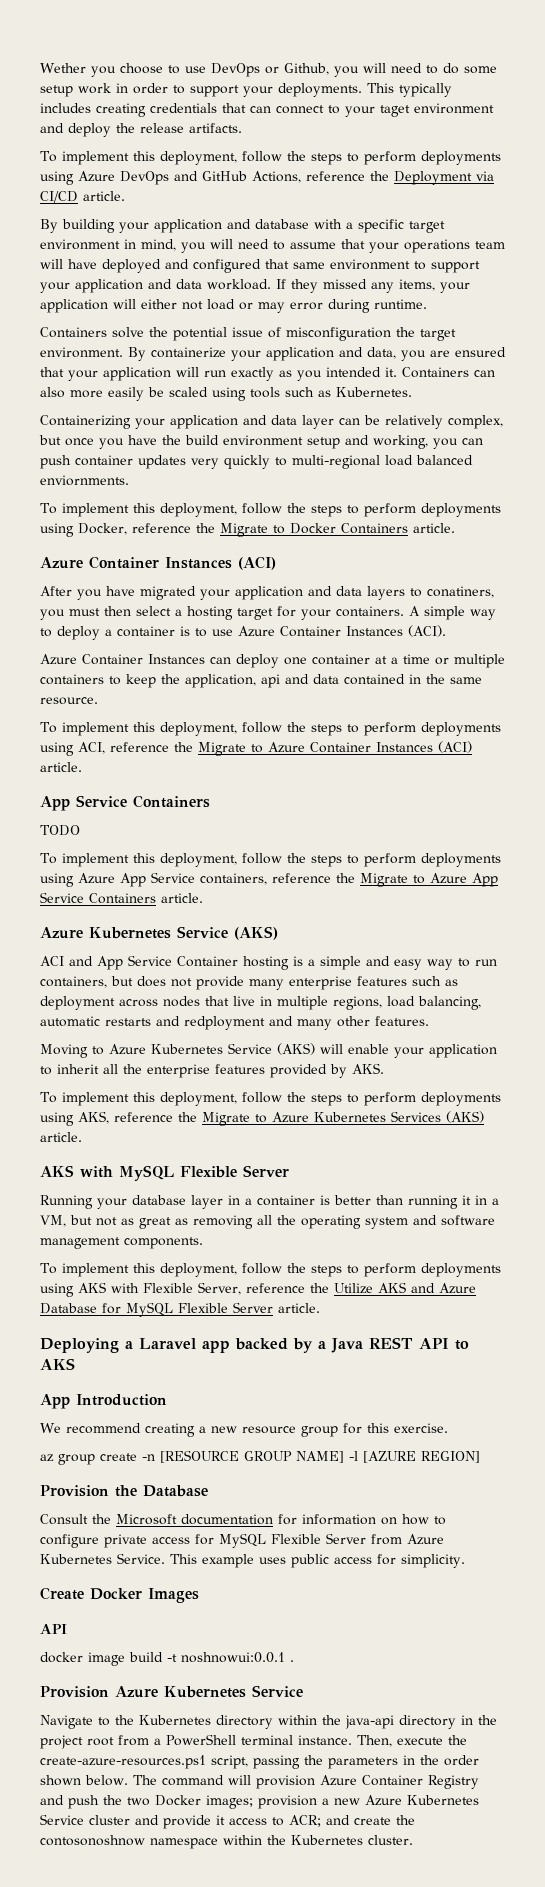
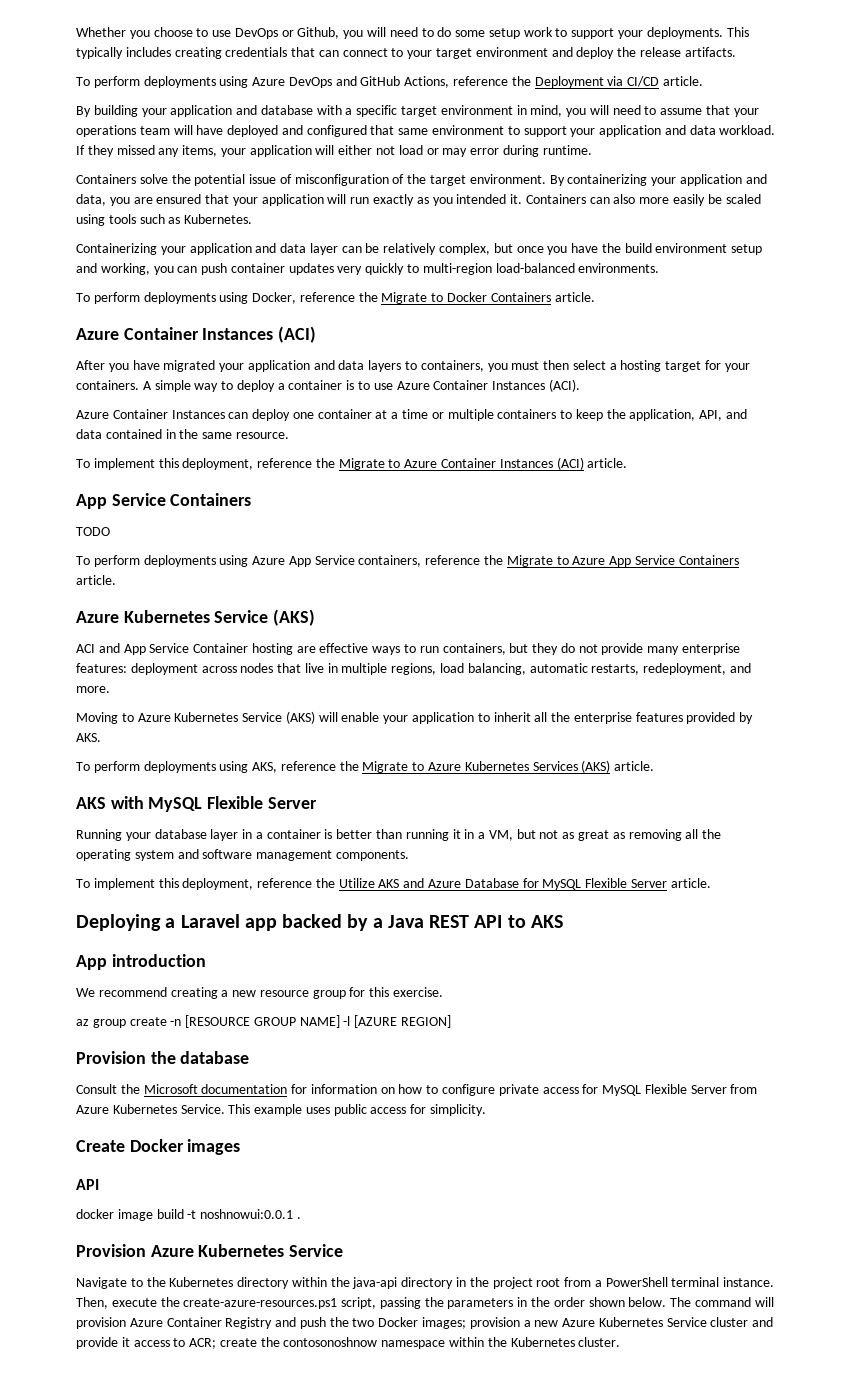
- Wether you choose to use DevOps or Github, you will need to do some setup work in order to support your deployments.
+ Whether you choose to use DevOps or Github, you will need to do some setup work to support your deployments.
- This typically includes creating credentials that can connect to your taget environment and deploy the release artifacts.
+ This typically includes creating credentials that can connect to your target environment and deploy the release artifacts.
- To implement this deployment, follow the steps to perform deployments using Azure DevOps and GitHub Actions, reference the Deployment via CI/CD article.
+ To perform deployments using Azure DevOps and GitHub Actions, reference the Deployment via CI/CD article.
- Containers solve the potential issue of misconfiguration the target environment.
+ Containers solve the potential issue of misconfiguration of the target environment.
- By containerize your application and data, you are ensured that your application will run exactly as you intended it.
+ By containerizing your application and data, you are ensured that your application will run exactly as you intended it.
- Containerizing your application and data layer can be relatively complex, but once you have the build environment setup and working, you can push container updates very quickly to multi-regional load balanced enviornments.
- To implement this deployment, follow the steps to perform deployments using Docker, reference the Migrate to Docker Containers article.
+ Containerizing your application and data layer can be relatively complex, but once you have the build environment setup and working, you can push container updates very quickly to multi-region load-balanced environments.
+ To perform deployments using Docker, reference the Migrate to Docker Containers article.
- After you have migrated your application and data layers to conatiners, you must then select a hosting target for your containers.
+ After you have migrated your application and data layers to containers, you must then select a hosting target for your containers.
- Azure Container Instances can deploy one container at a time or multiple containers to keep the application, api and data contained in the same resource.
+ Azure Container Instances can deploy one container at a time or multiple containers to keep the application, API, and data contained in the same resource.
- To implement this deployment, follow the steps to perform deployments using ACI, reference the Migrate to Azure Container Instances (ACI) article.
+ To implement this deployment, reference the Migrate to Azure Container Instances (ACI) article.
- To implement this deployment, follow the steps to perform deployments using Azure App Service containers, reference the Migrate to Azure App Service Containers article.
+ To perform deployments using Azure App Service containers, reference the Migrate to Azure App Service Containers article.
- ACI and App Service Container hosting is a simple and easy way to run containers, but does not provide many enterprise features such as deployment across nodes that live in multiple regions, load balancing, automatic restarts and redployment and many other features.
+ ACI and App Service Container hosting are effective ways to run containers, but they do not provide many enterprise features: deployment across nodes that live in multiple regions, load balancing, automatic restarts, redeployment, and more.
- To implement this deployment, follow the steps to perform deployments using AKS, reference the Migrate to Azure Kubernetes Services (AKS) article.
+ To perform deployments using AKS, reference the Migrate to Azure Kubernetes Services (AKS) article.
- To implement this deployment, follow the steps to perform deployments using AKS with Flexible Server, reference the Utilize AKS and Azure Database for MySQL Flexible Server article.
+ To implement this deployment, reference the Utilize AKS and Azure Database for MySQL Flexible Server article.
- App Introduction
+ App introduction
- Provision the Database
+ Provision the database
- Create Docker Images
+ Create Docker images
- The command will provision Azure Container Registry and push the two Docker images; provision a new Azure Kubernetes Service cluster and provide it access to ACR; and create the contosonoshnow namespace within the Kubernetes cluster.
+ The command will provision Azure Container Registry and push the two Docker images; provision a new Azure Kubernetes Service cluster and provide it access to ACR; create the contosonoshnow namespace within the Kubernetes cluster.

